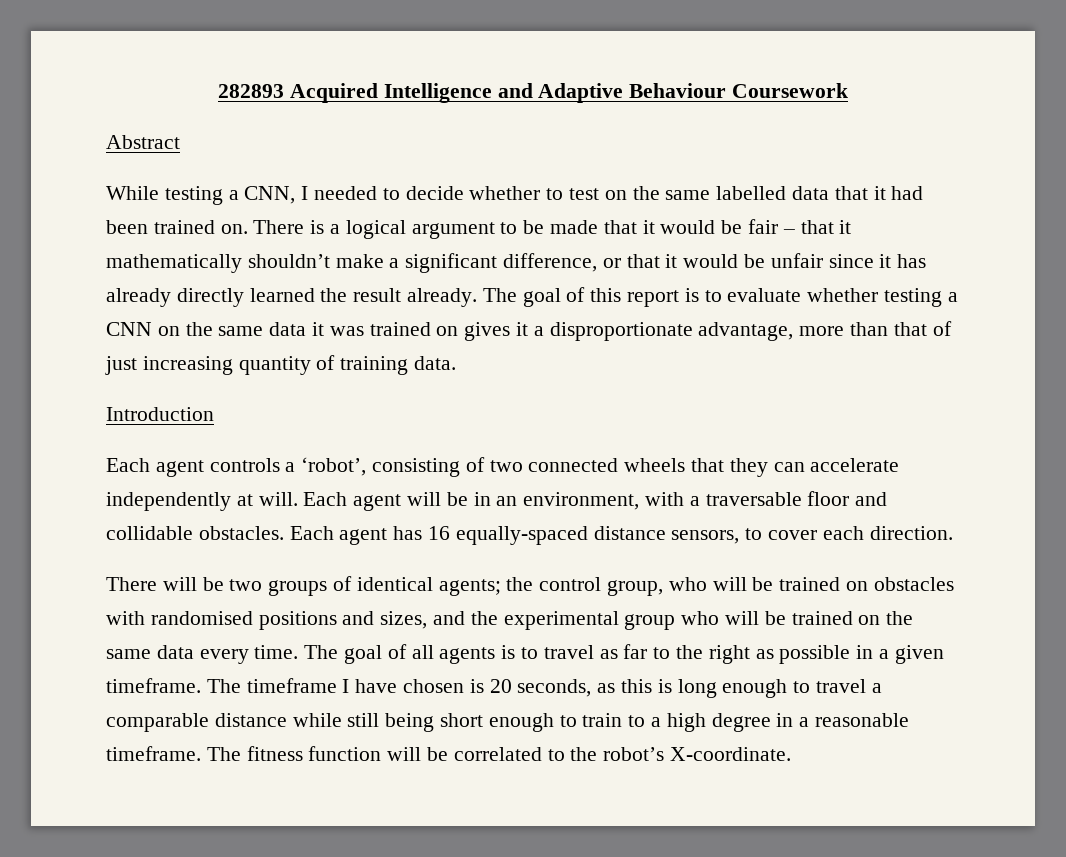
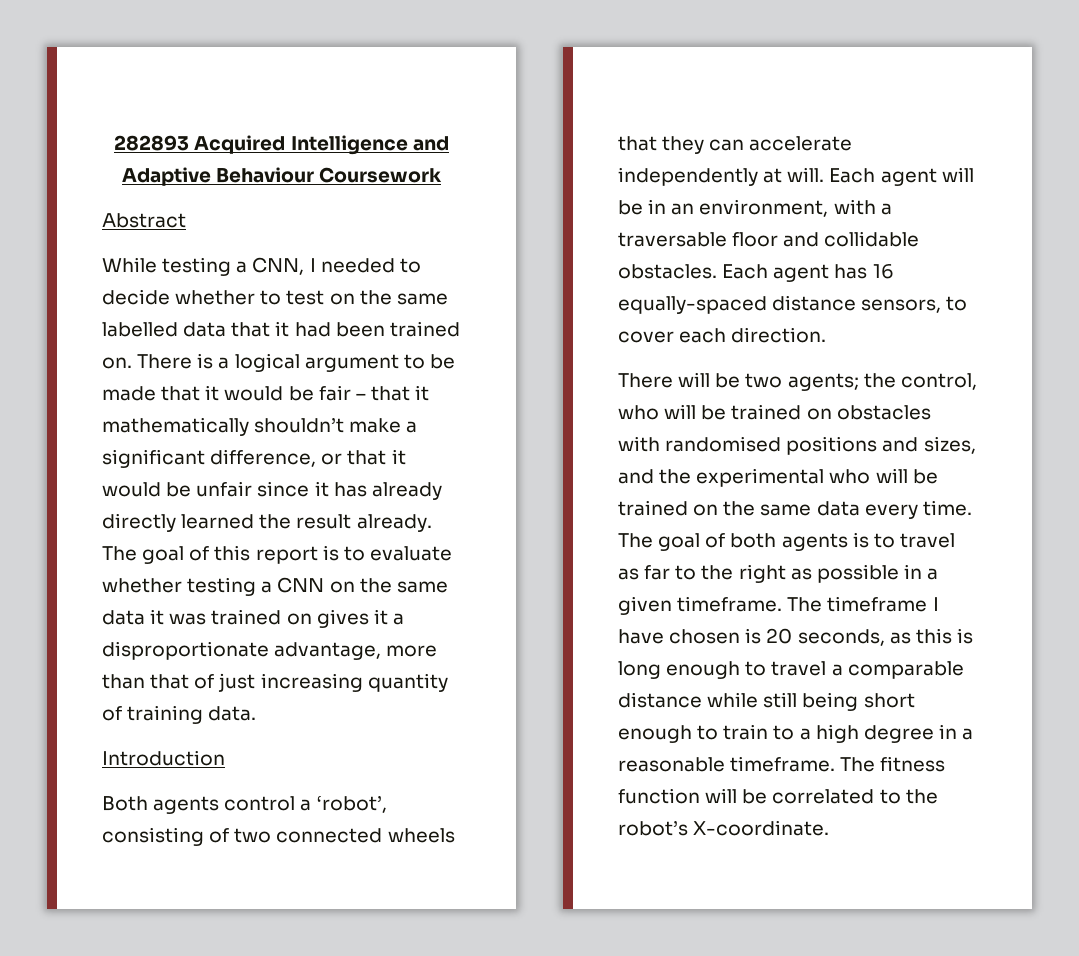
- Each agent controls a ‘robot’, consisting of two connected wheels that they can accelerate independently at will.
+ Both agents control a ‘robot’, consisting of two connected wheels that they can accelerate independently at will.
- There will be two groups of identical agents; the control group, who will be trained on obstacles with randomised positions and sizes, and the experimental group who will be trained on the same data every time.
+ There will be two agents; the control, who will be trained on obstacles with randomised positions and sizes, and the experimental who will be trained on the same data every time.
- The goal of all agents is to travel as far to the right as possible in a given timeframe.
+ The goal of both agents is to travel as far to the right as possible in a given timeframe.

